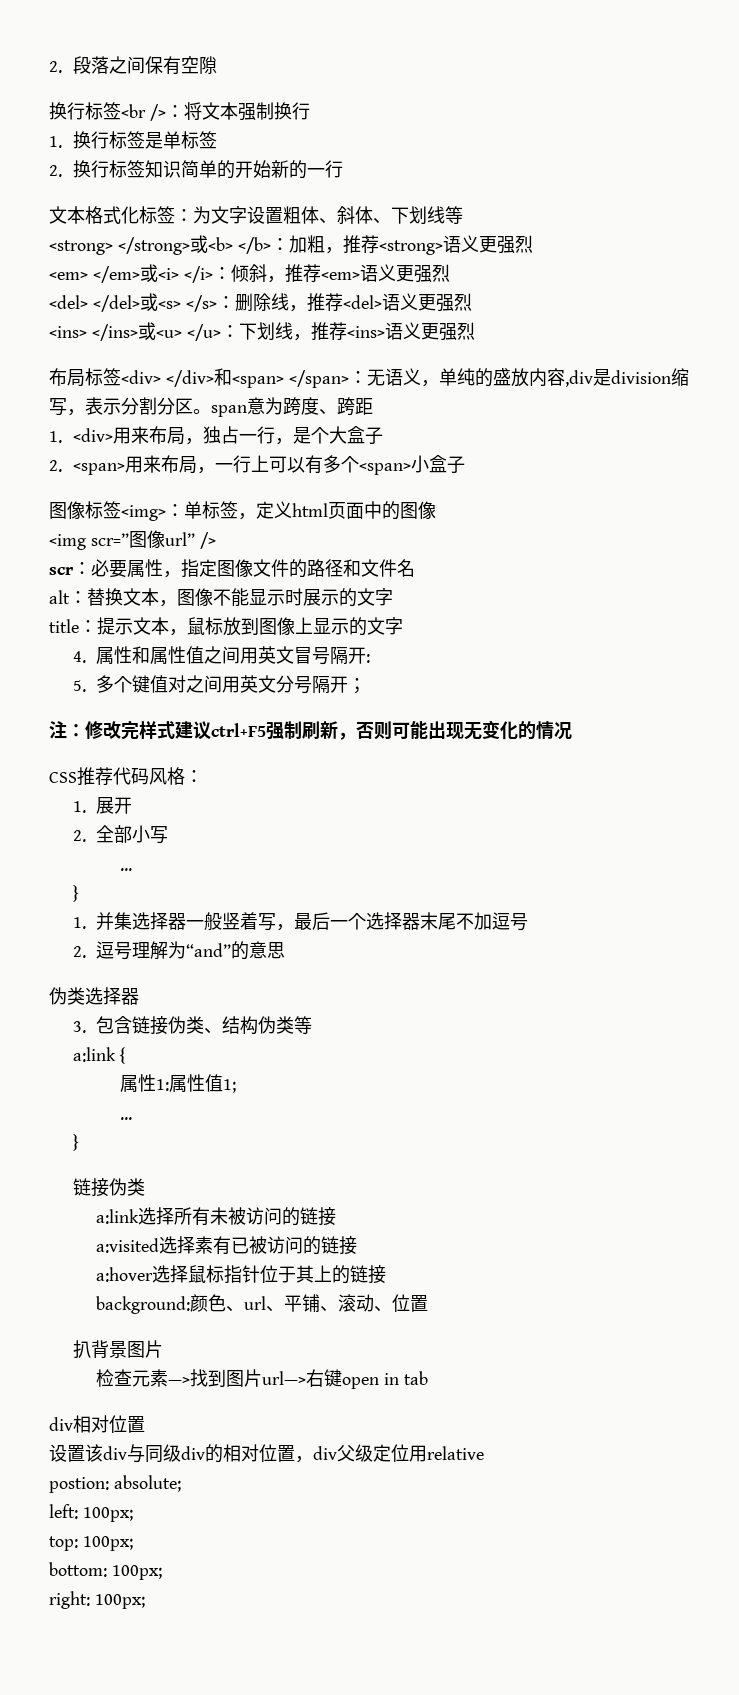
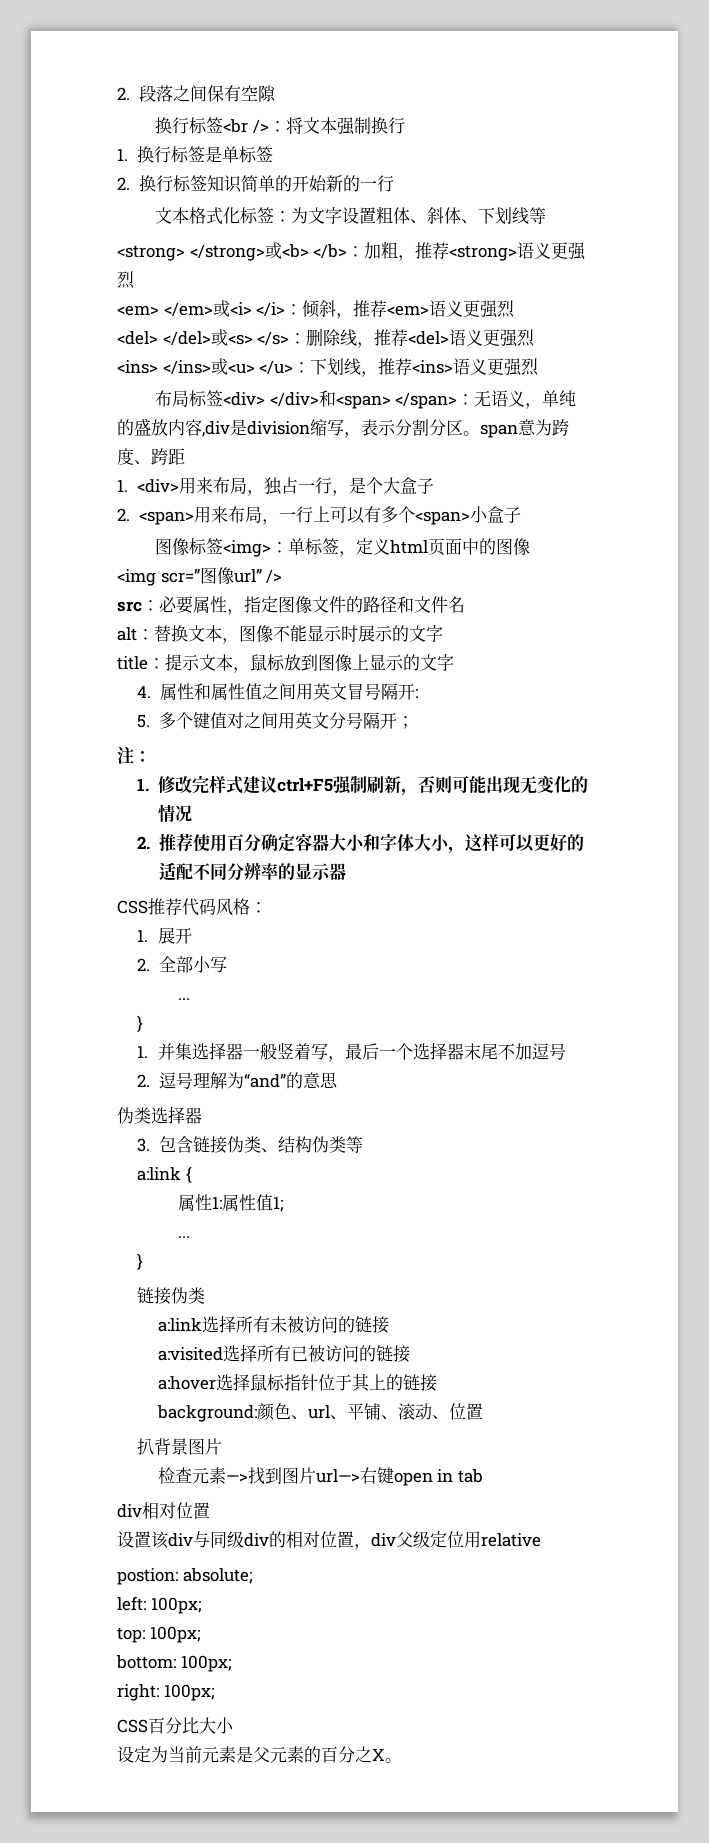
- scr：必要属性，指定图像文件的路径和文件名
+ src：必要属性，指定图像文件的路径和文件名
- 注：修改完样式建议ctrl+F5强制刷新，否则可能出现无变化的情况
+ 注：
+ 1.修改完样式建议ctrl+F5强制刷新，否则可能出现无变化的情况
+ 2.推荐使用百分确定容器大小和字体大小，这样可以更好的适配不同分辨率的显示器
- a:visited选择素有已被访问的链接
+ a:visited选择所有已被访问的链接
+ CSS百分比大小
+ 设定为当前元素是父元素的百分之X。

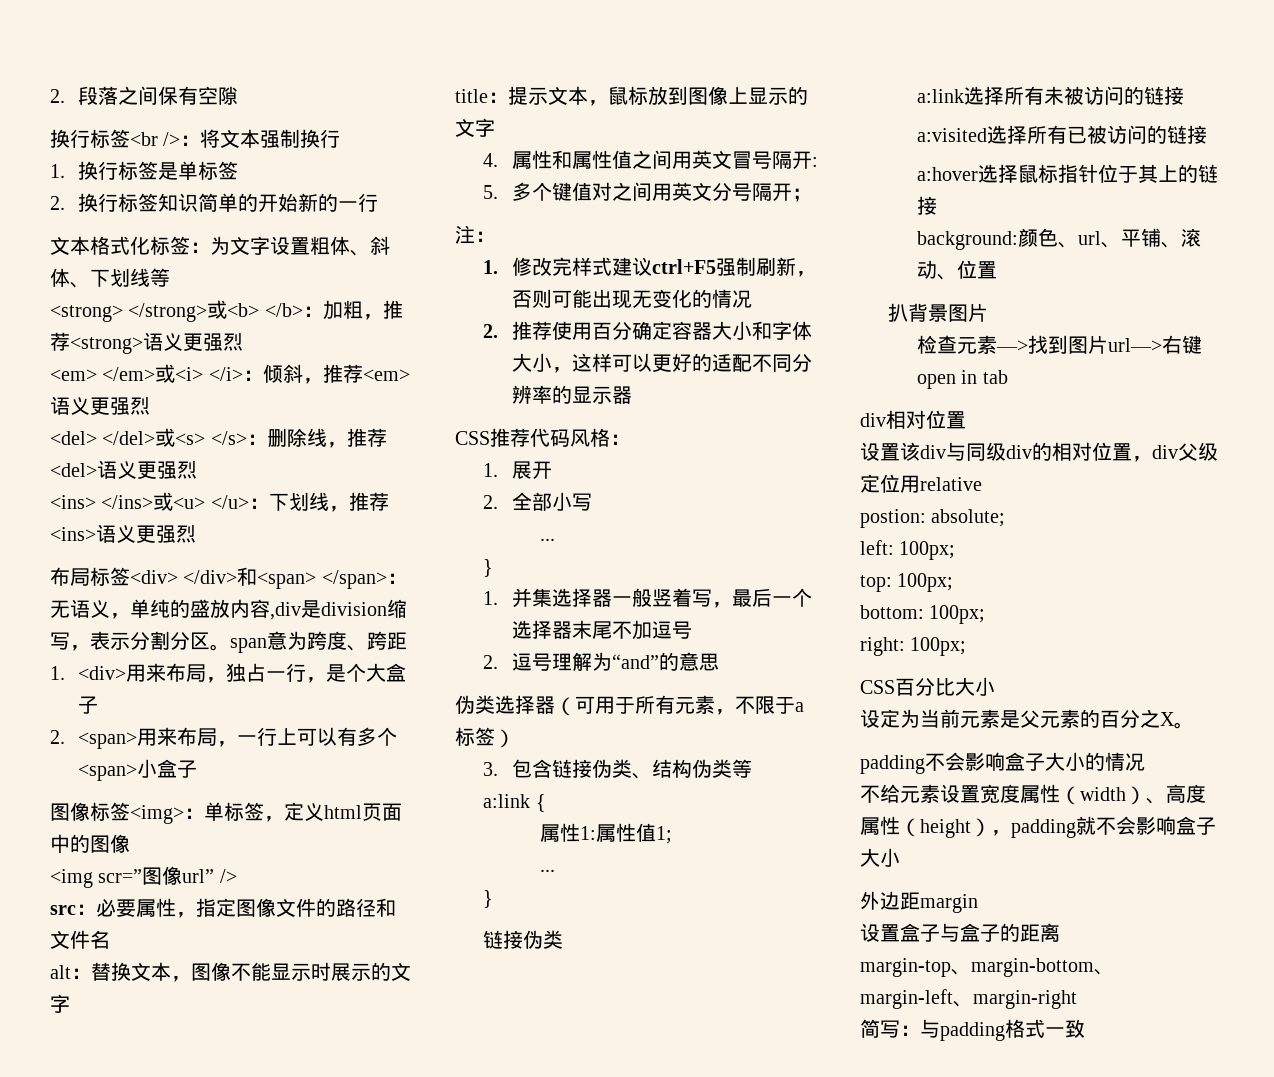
- 伪类选择器
+ 伪类选择器（可用于所有元素，不限于a标签）
+ padding不会影响盒子大小的情况
+ 不给元素设置宽度属性（width）、高度属性（height），padding就不会影响盒子大小
+ 外边距margin
+ 设置盒子与盒子的距离
+ margin-top、margin-bottom、margin-left、margin-right
+ 简写：与padding格式一致

